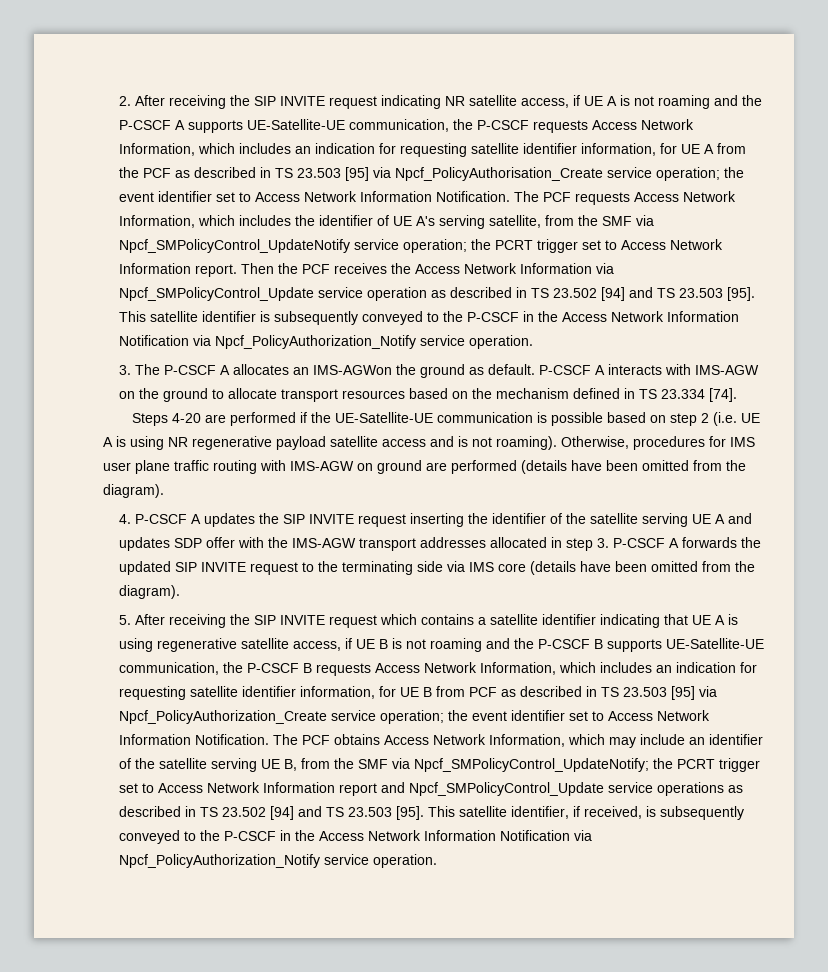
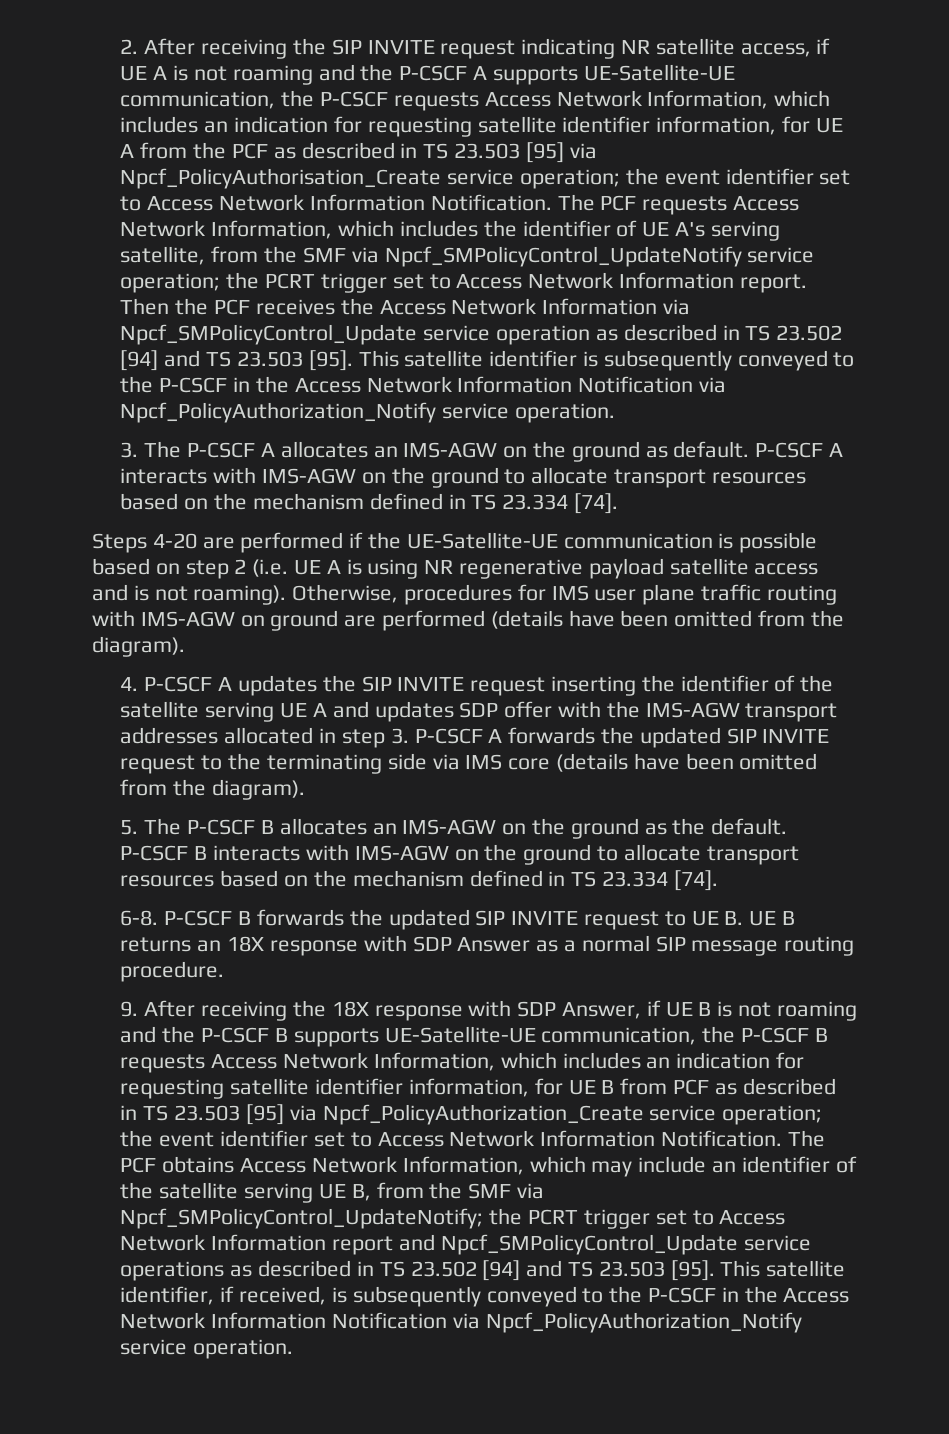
- 3. The P-CSCF A allocates an IMS-AGWon the ground as default.
+ 3. The P-CSCF A allocates an IMS-AGW on the ground as default.
- 5. After receiving the SIP INVITE request which contains a satellite identifier indicating that UE A is using regenerative satellite access, if UE B is not roaming and the P-CSCF B supports UE-Satellite-UE communication, the P-CSCF B requests Access Network Information, which includes an indication for requesting satellite identifier information, for UE B from PCF as described in TS 23.503 [95] via Npcf_PolicyAuthorization_Create service operation; the event identifier set to Access Network Information Notification.
+ 5. The P-CSCF B allocates an IMS-AGW on the ground as the default. P-CSCF B interacts with IMS-AGW on the ground to allocate transport resources based on the mechanism defined in TS 23.334 [74].
+ 6-8. P-CSCF B forwards the updated SIP INVITE request to UE B. UE B returns an 18X response with SDP Answer as a normal SIP message routing procedure.
+ 9. After receiving the 18X response with SDP Answer, if UE B is not roaming and the P-CSCF B supports UE-Satellite-UE communication, the P-CSCF B requests Access Network Information, which includes an indication for requesting satellite identifier information, for UE B from PCF as described in TS 23.503 [95] via Npcf_PolicyAuthorization_Create service operation; the event identifier set to Access Network Information Notification.

